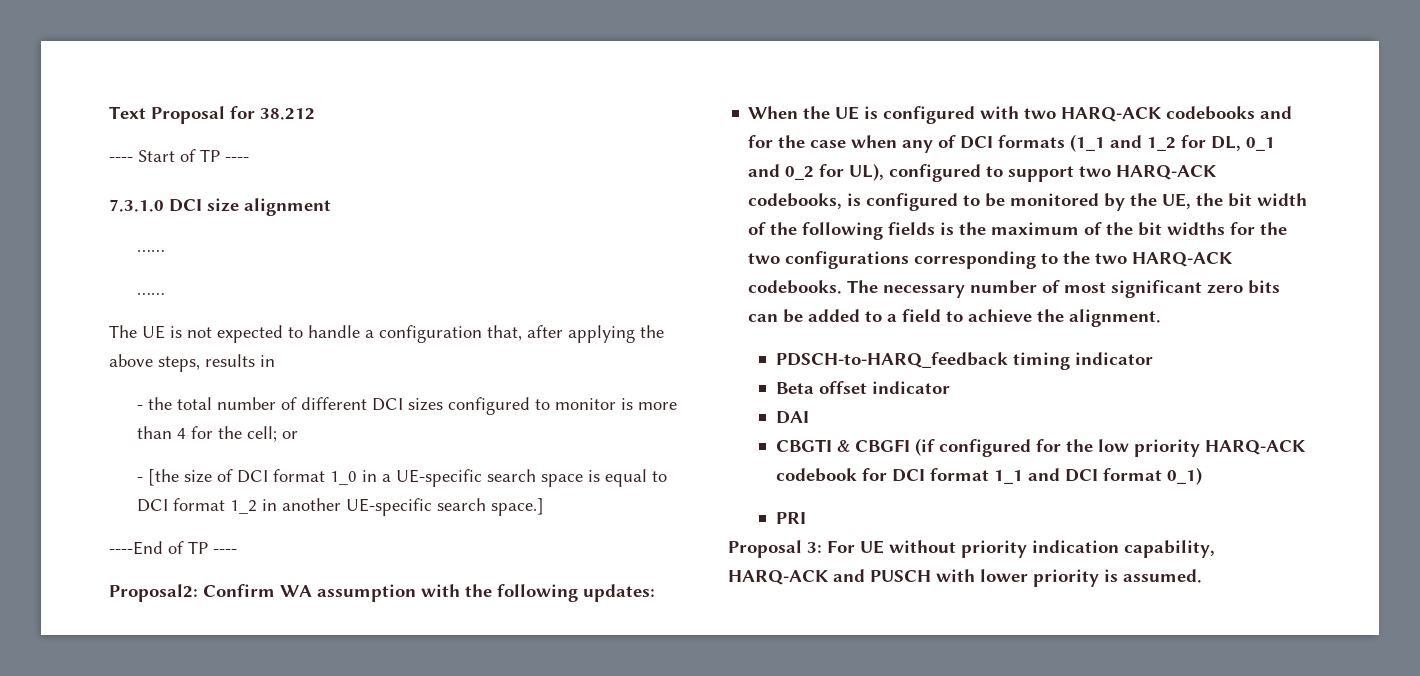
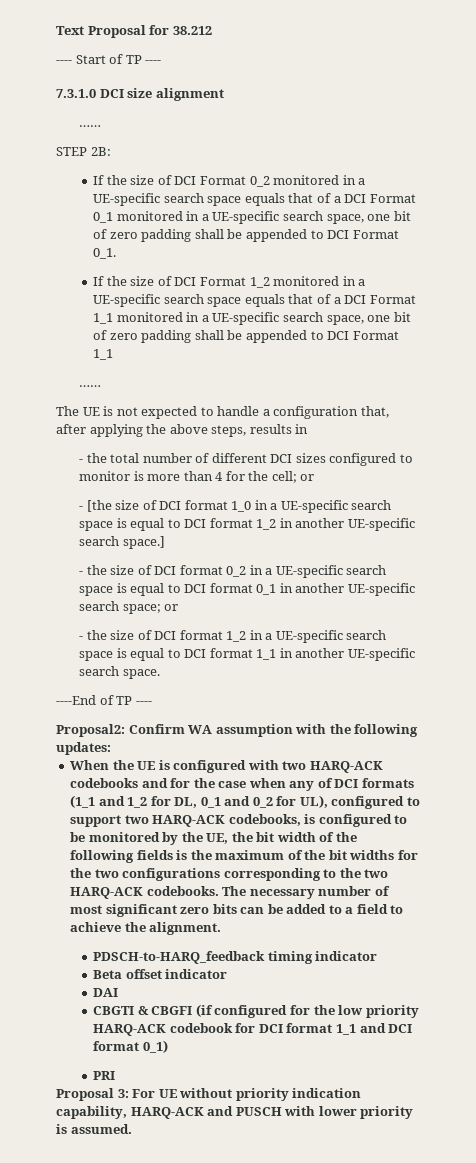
+ STEP 2B:
+ If the size of DCI Format 0_2 monitored in a UE-specific search space equals that of a DCI Format 0_1 monitored in a UE-specific search space, one bit of zero padding shall be appended to DCI Format 0_1.
+ If the size of DCI Format 1_2 monitored in a UE-specific search space equals that of a DCI Format 1_1 monitored in a UE-specific search space, one bit of zero padding shall be appended to DCI Format 1_1
+ - the size of DCI format 0_2 in a UE-specific search space is equal to DCI format 0_1 in another UE-specific search space; or
+ - the size of DCI format 1_2 in a UE-specific search space is equal to DCI format 1_1 in another UE-specific search space.

